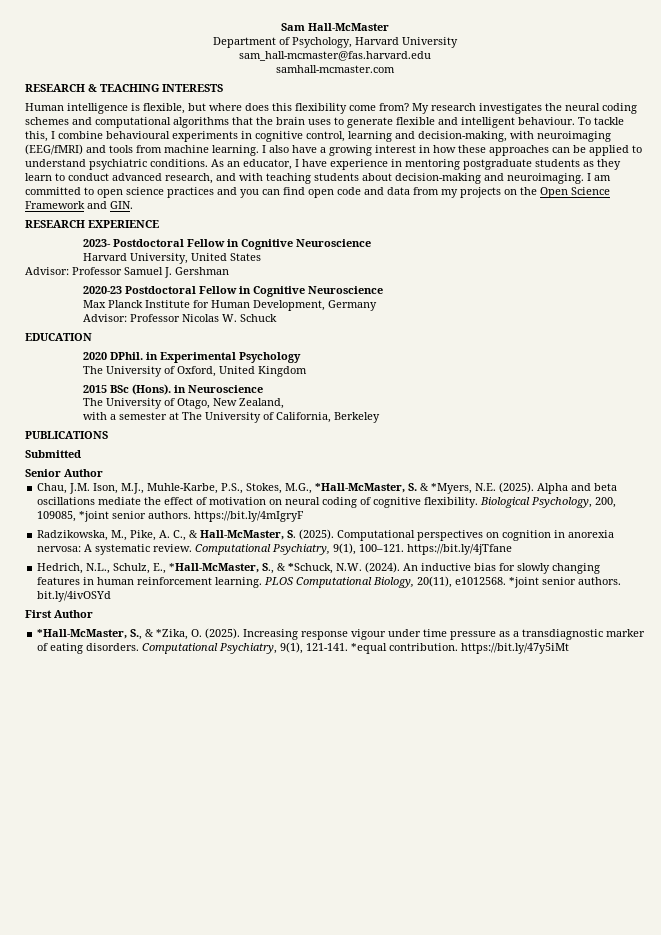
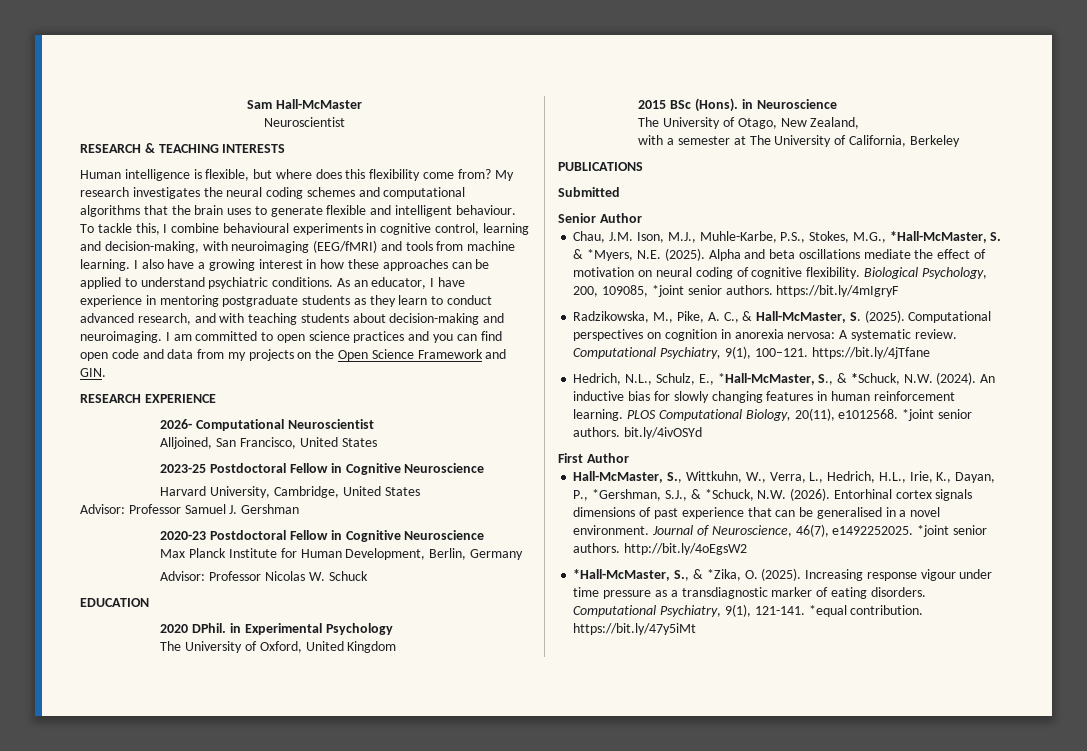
  Sam Hall-McMaster
- Department of Psychology, Harvard University
- sam_hall-mcmaster@fas.harvard.edu
- samhall-mcmaster.com
+ Neuroscientist
- 2023- Postdoctoral Fellow in Cognitive Neuroscience
+ 2026- Computational Neuroscientist
+ Alljoined, San Francisco, United States
+ 2023-25 Postdoctoral Fellow in Cognitive Neuroscience
- Harvard University, United States
+ Harvard University, Cambridge, United States
- Max Planck Institute for Human Development, Germany
+ Max Planck Institute for Human Development, Berlin, Germany
+ Hall-McMaster, S., Wittkuhn, W., Verra, L., Hedrich, H.L., Irie, K., Dayan, P., *Gershman, S.J., & *Schuck, N.W. (2026). Entorhinal cortex signals dimensions of past experience that can be generalised in a novel environment. Journal of Neuroscience, 46(7), e1492252025. *joint senior authors. http://bit.ly/4oEgsW2

